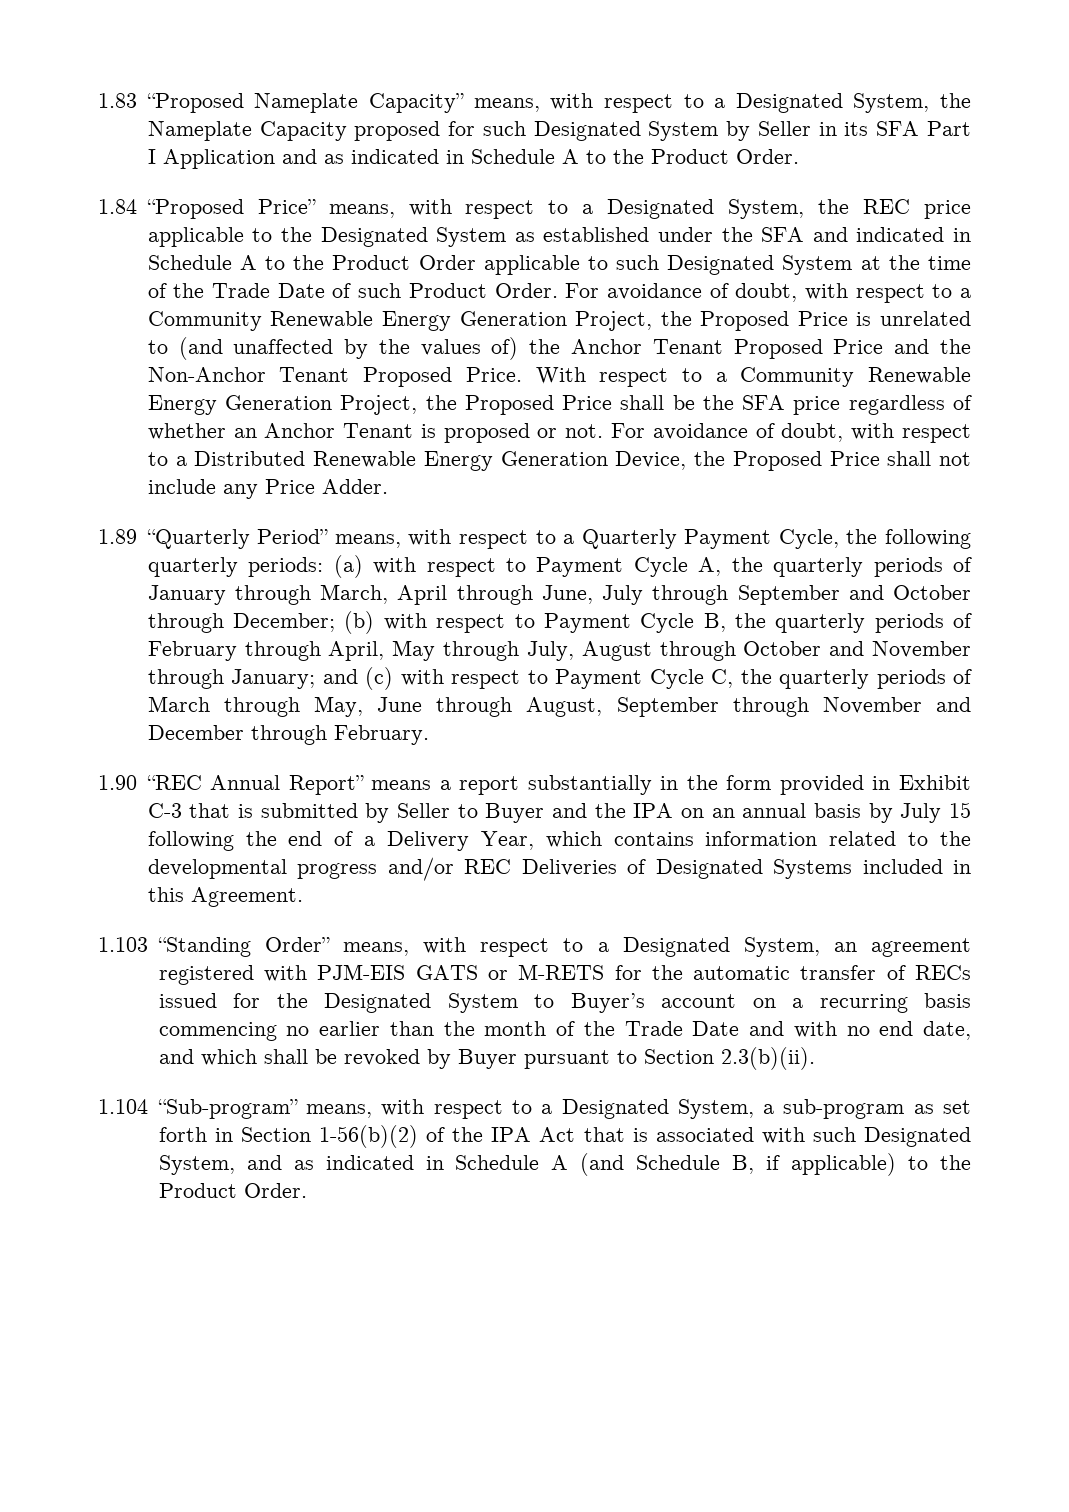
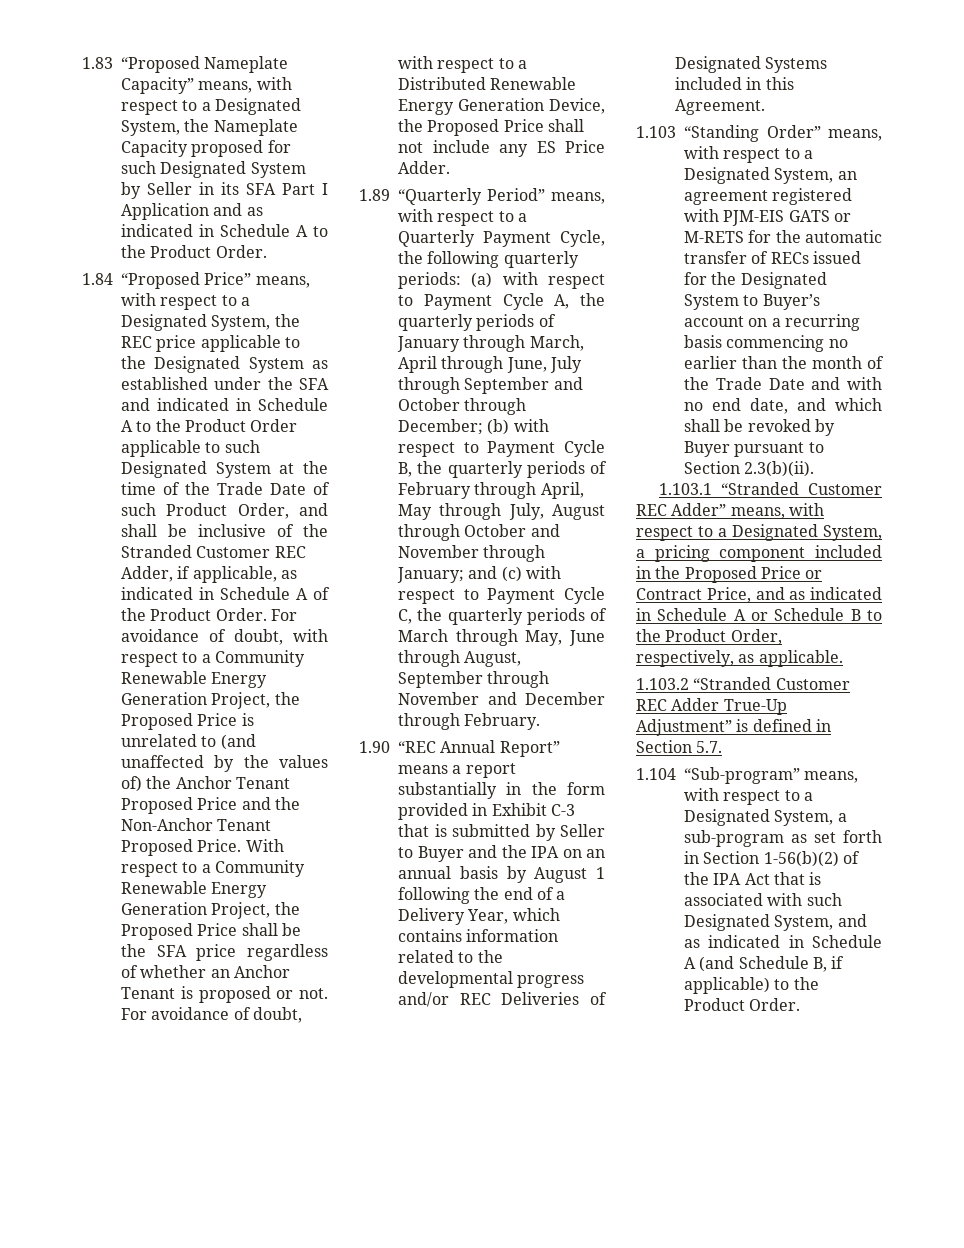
- 1.84 “Proposed Price” means, with respect to a Designated System, the REC price applicable to the Designated System as established under the SFA and indicated in Schedule A to the Product Order applicable to such Designated System at the time of the Trade Date of such Product Order.
+ 1.84 “Proposed Price” means, with respect to a Designated System, the REC price applicable to the Designated System as established under the SFA and indicated in Schedule A to the Product Order applicable to such Designated System at the time of the Trade Date of such Product Order, and shall be inclusive of the Stranded Customer REC Adder, if applicable, as indicated in Schedule A of the Product Order.
- For avoidance of doubt, with respect to a Distributed Renewable Energy Generation Device, the Proposed Price shall not include any Price Adder.
+ For avoidance of doubt, with respect to a Distributed Renewable Energy Generation Device, the Proposed Price shall not include any ES Price Adder.
- 1.90 “REC Annual Report” means a report substantially in the form provided in Exhibit C-3 that is submitted by Seller to Buyer and the IPA on an annual basis by July 15 following the end of a Delivery Year, which contains information related to the developmental progress and/or REC Deliveries of Designated Systems included in this Agreement.
+ 1.90 “REC Annual Report” means a report substantially in the form provided in Exhibit C-3 that is submitted by Seller to Buyer and the IPA on an annual basis by August 1 following the end of a Delivery Year, which contains information related to the developmental progress and/or REC Deliveries of Designated Systems included in this Agreement.
+ 1.103.1 “Stranded Customer REC Adder” means, with respect to a Designated System, a pricing component included in the Proposed Price or Contract Price, and as indicated in Schedule A or Schedule B to the Product Order, respectively, as applicable.
+ 1.103.2 “Stranded Customer REC Adder True-Up Adjustment” is defined in Section 5.7.

